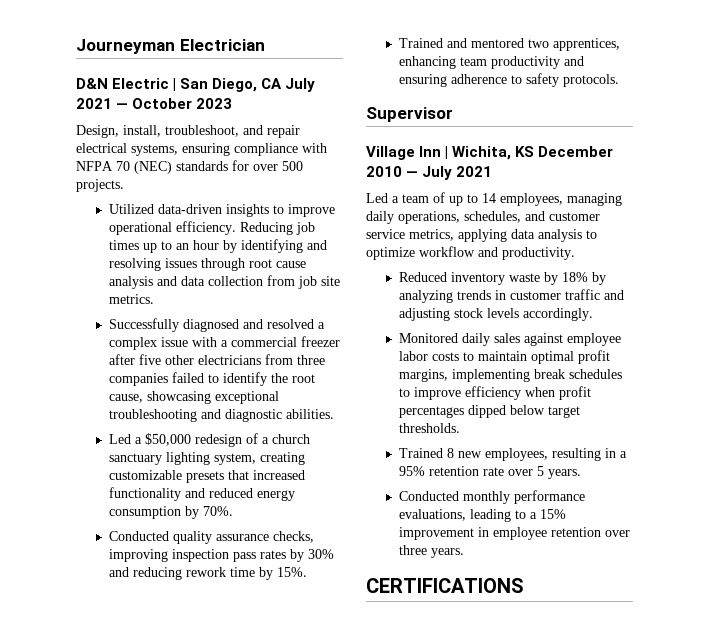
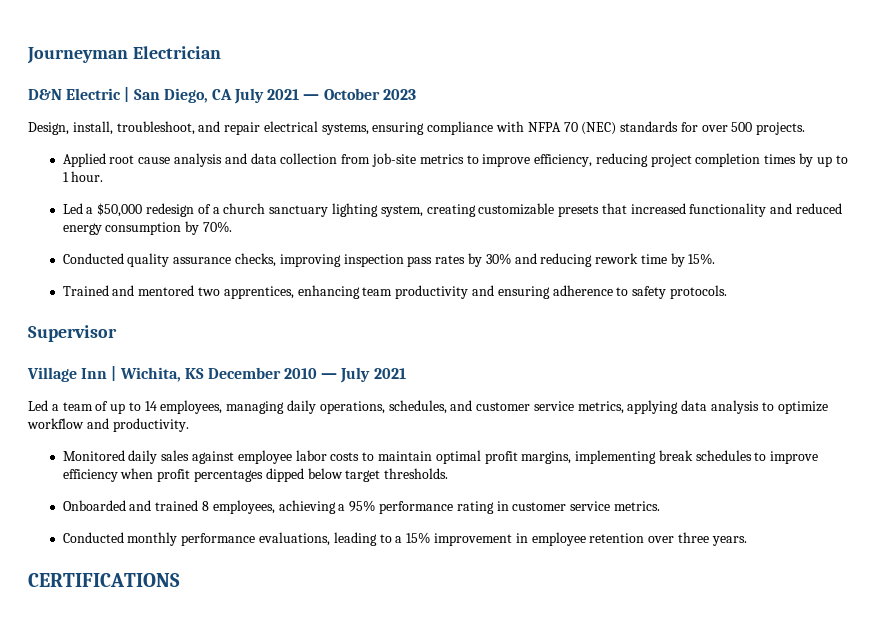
- Utilized data-driven insights to improve operational efficiency. Reducing job times up to an hour by identifying and resolving issues through root cause analysis and data collection from job site metrics.
- Successfully diagnosed and resolved a complex issue with a commercial freezer after five other electricians from three companies failed to identify the root cause, showcasing exceptional troubleshooting and diagnostic abilities.
+ Applied root cause analysis and data collection from job-site metrics to improve efficiency, reducing project completion times by up to 1 hour.
- Reduced inventory waste by 18% by analyzing trends in customer traffic and adjusting stock levels accordingly.
- Trained 8 new employees, resulting in a 95% retention rate over 5 years.
+ Onboarded and trained 8 employees, achieving a 95% performance rating in customer service metrics.

